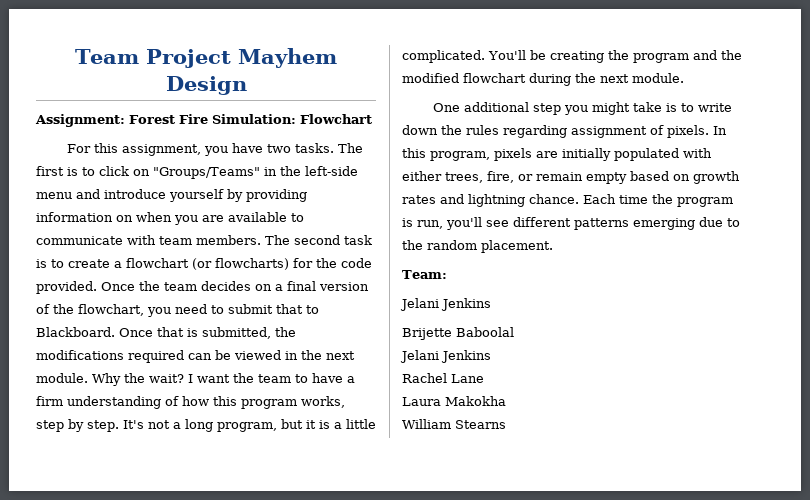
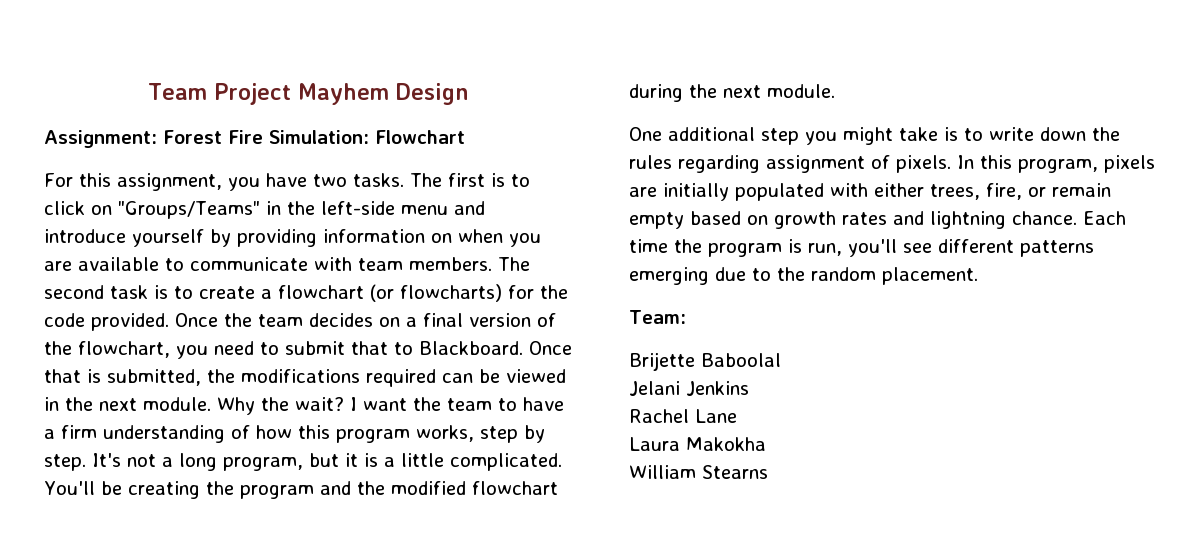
  Team:
- Jelani Jenkins

